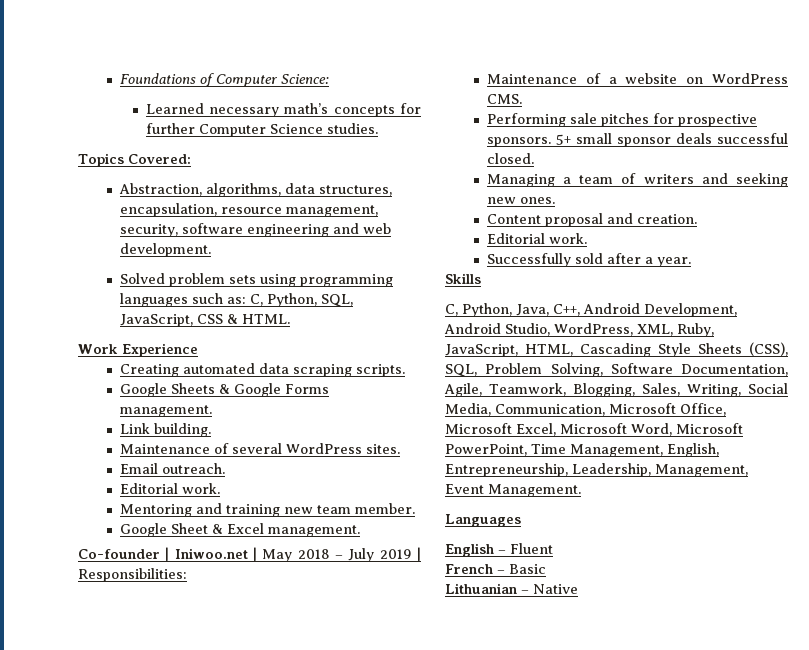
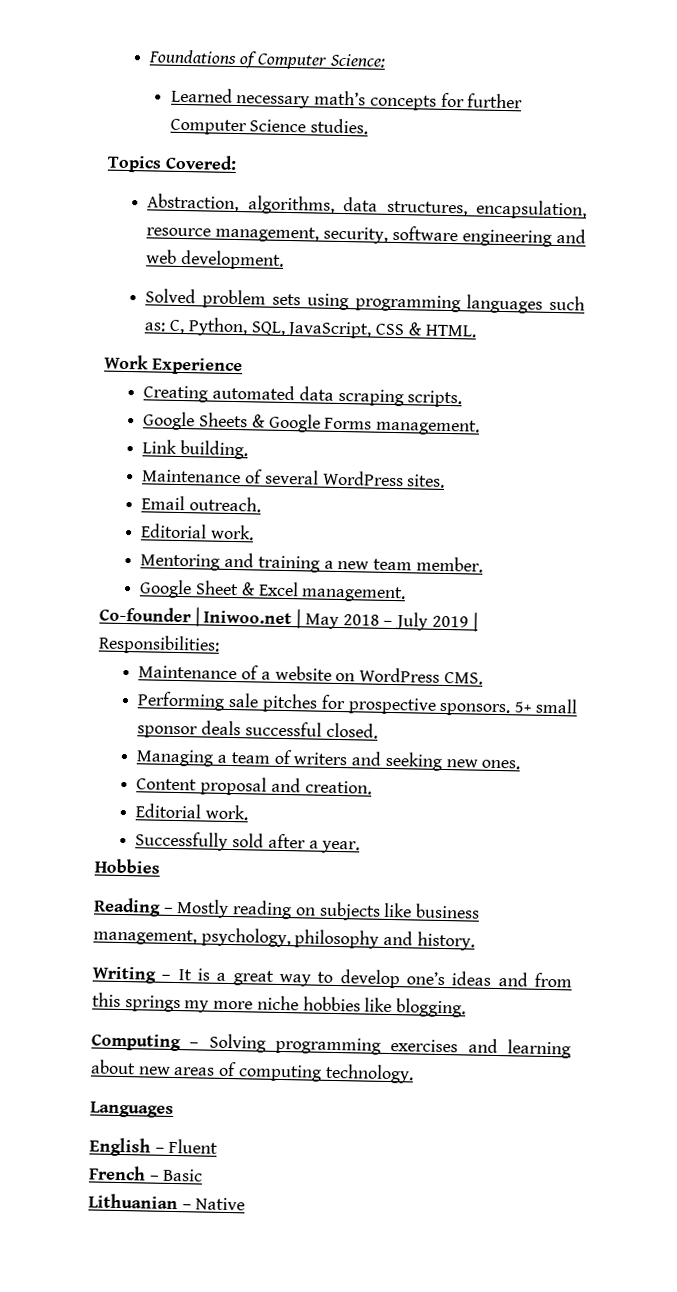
- Mentoring and training new team member.
+ Mentoring and training a new team member.
- Skills
- C, Python, Java, C++, Android Development, Android Studio, WordPress, XML, Ruby, JavaScript, HTML, Cascading Style Sheets (CSS), SQL, Problem Solving, Software Documentation, Agile, Teamwork, Blogging, Sales, Writing, Social Media, Communication, Microsoft Office, Microsoft Excel, Microsoft Word, Microsoft PowerPoint, Time Management, English, Entrepreneurship, Leadership, Management, Event Management.
+ Hobbies
+ Reading – Mostly reading on subjects like business management, psychology, philosophy and history.
+ Writing – It is a great way to develop one’s ideas and from this springs my more niche hobbies like blogging.
+ Computing – Solving programming exercises and learning about new areas of computing technology.

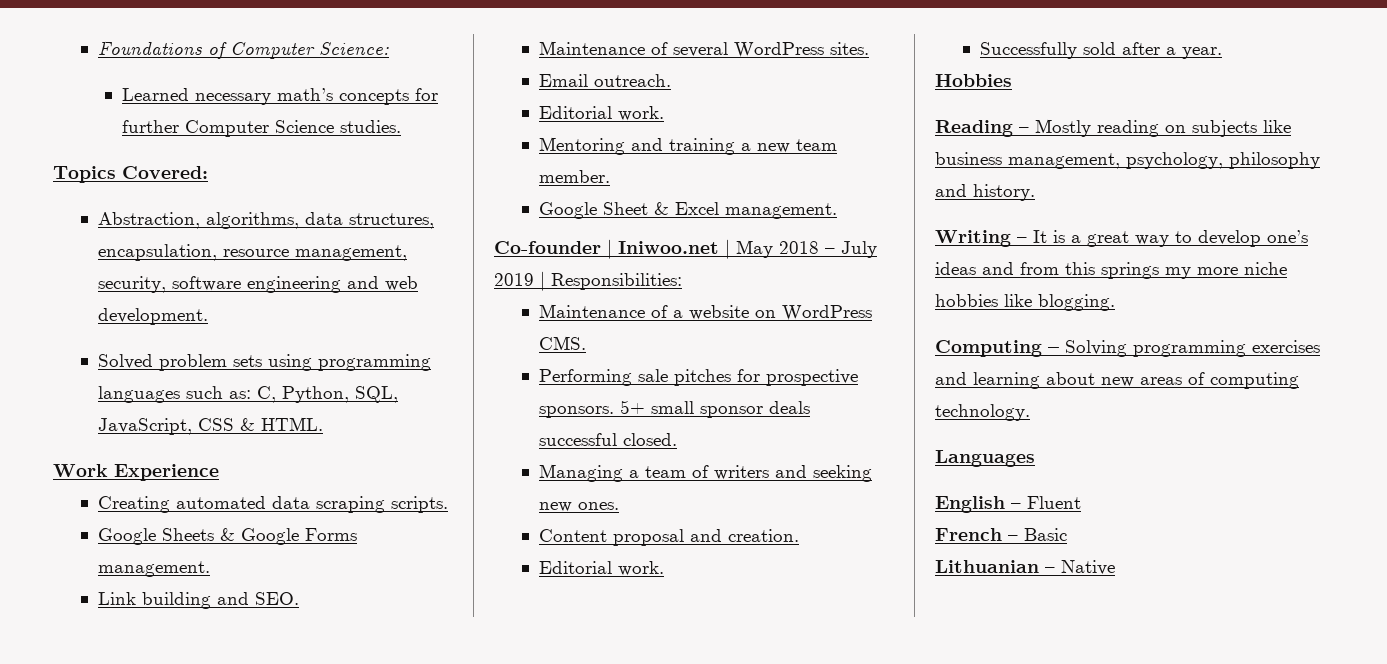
- Link building.
+ Link building and SEO.

